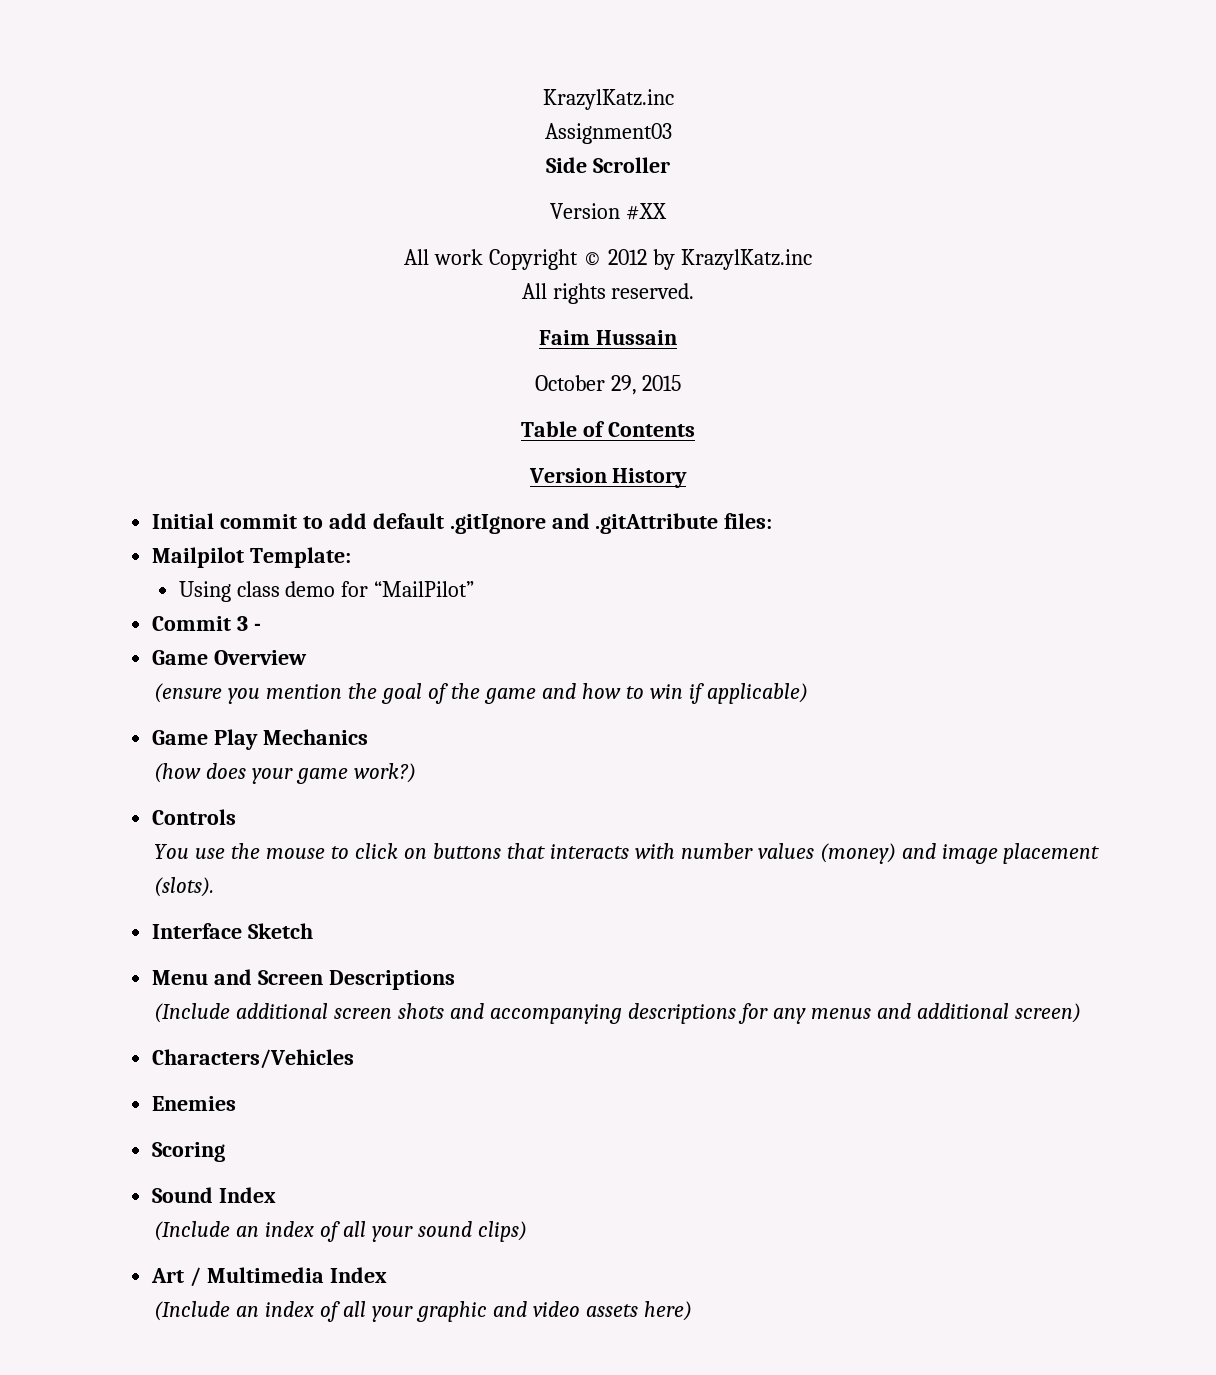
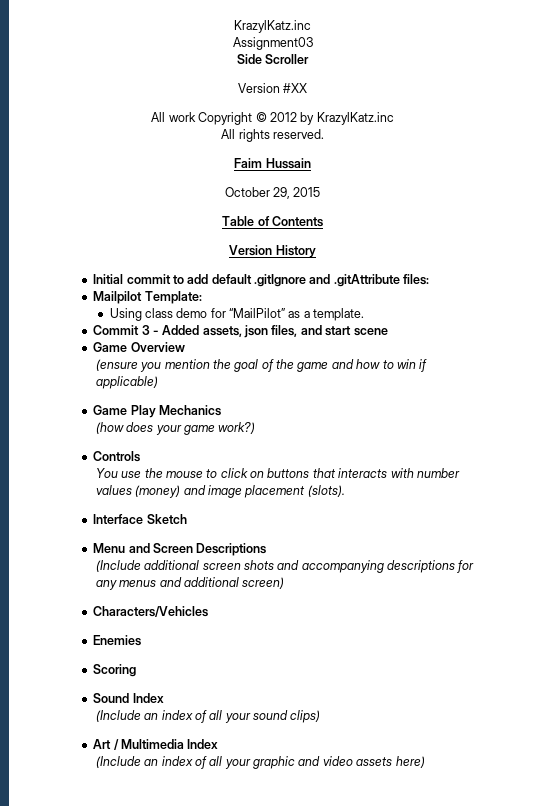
- Using class demo for “MailPilot”
+ Using class demo for “MailPilot” as a template.
- Commit 3 -
+ Commit 3 - Added assets, json files, and start scene

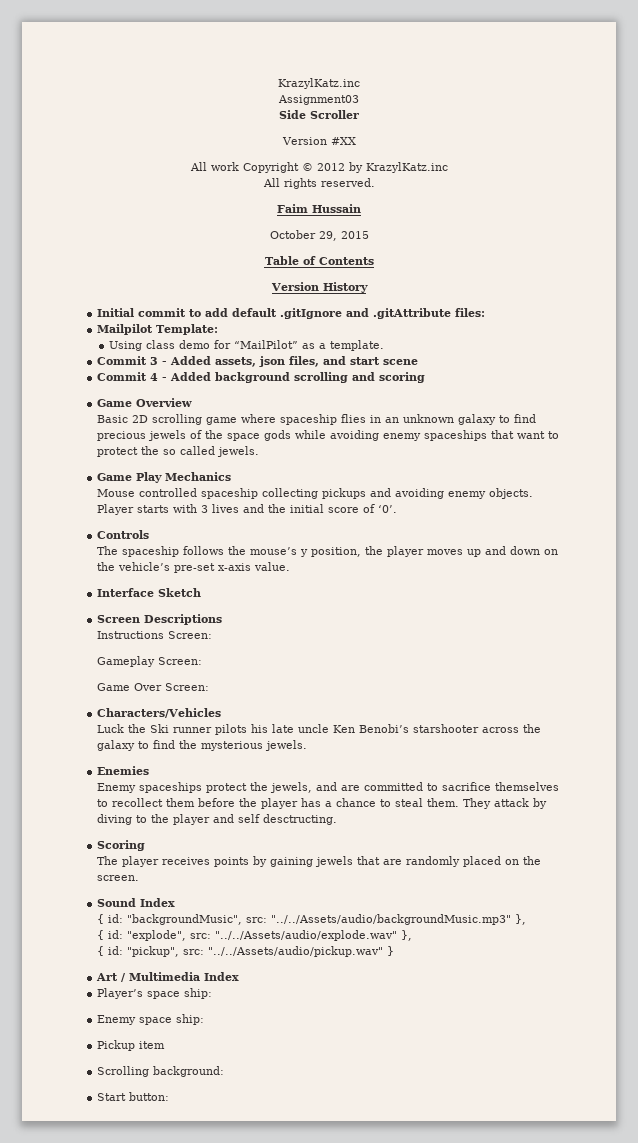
+ Commit 4 - Added background scrolling and scoring
  Game Overview
- (ensure you mention the goal of the game and how to win if applicable)
+ Basic 2D scrolling game where spaceship flies in an unknown galaxy to find precious jewels of the space gods while avoiding enemy spaceships that want to protect the so called jewels.
  Game Play Mechanics
- (how does your game work?)
+ Mouse controlled spaceship collecting pickups and avoiding enemy objects. Player starts with 3 lives and the initial score of ‘0’.
  Controls
- You use the mouse to click on buttons that interacts with number values (money) and image placement (slots).
+ The spaceship follows the mouse’s y position, the player moves up and down on the vehicle’s pre-set x-axis value.
- Menu and Screen Descriptions
+ Screen Descriptions
- (Include additional screen shots and accompanying descriptions for any menus and additional screen)
+ Instructions Screen:
+ Gameplay Screen:
+ Game Over Screen:
  Characters/Vehicles
+ Luck the Ski runner pilots his late uncle Ken Benobi’s starshooter across the galaxy to find the mysterious jewels.
  Enemies
+ Enemy spaceships protect the jewels, and are committed to sacrifice themselves to recollect them before the player has a chance to steal them. They attack by diving to the player and self desctructing.
  Scoring
+ The player receives points by gaining jewels that are randomly placed on the screen.
  Sound Index
- (Include an index of all your sound clips)
+ { id: "backgroundMusic", src: "../../Assets/audio/backgroundMusic.mp3" },
+ { id: "explode", src: "../../Assets/audio/explode.wav" },
+ { id: "pickup", src: "../../Assets/audio/pickup.wav" }
  Art / Multimedia Index
- (Include an index of all your graphic and video assets here)
+ Player’s space ship:
+ Enemy space ship:
+ Pickup item
+ Scrolling background:
+ Start button:

